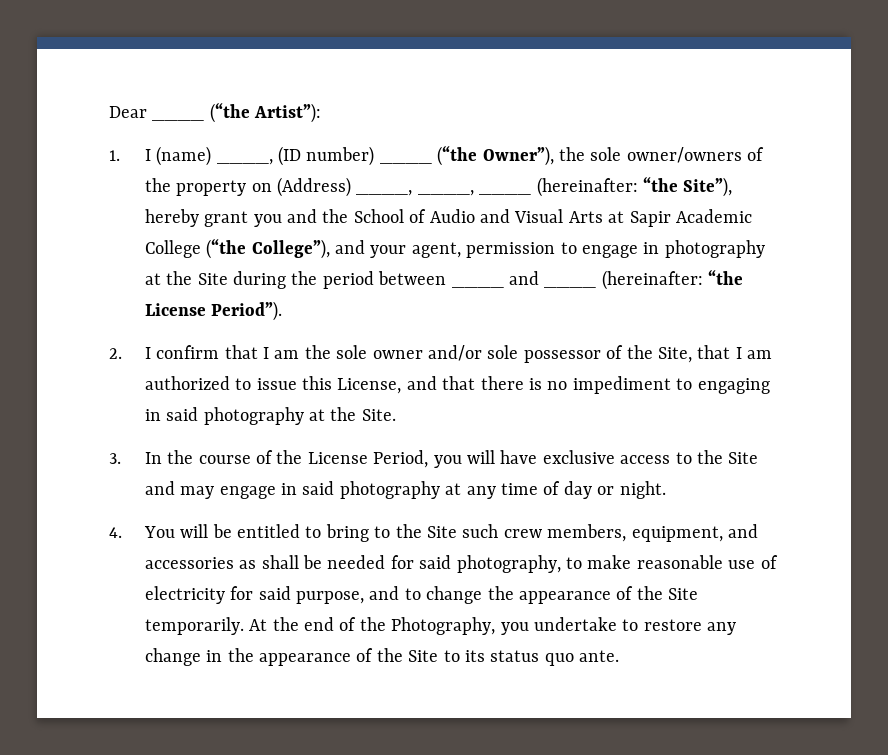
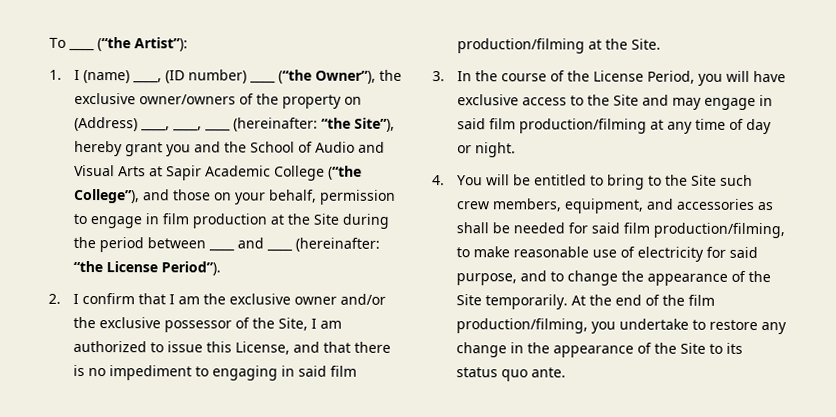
- Dear ____ (“the Artist”):
+ To ____ (“the Artist”):
- 1. I (name) ____, (ID number) ____ (“the Owner”), the sole owner/owners of the property on (Address) ____, ____, ____ (hereinafter: “the Site”), hereby grant you and the School of Audio and Visual Arts at Sapir Academic College (“the College”), and your agent, permission to engage in photography at the Site during the period between ____ and ____ (hereinafter: “the License Period”).
+ 1. I (name) ____, (ID number) ____ (“the Owner”), the exclusive owner/owners of the property on (Address) ____, ____, ____ (hereinafter: “the Site”), hereby grant you and the School of Audio and Visual Arts at Sapir Academic College (“the College”), and those on your behalf, permission to engage in film production at the Site during the period between ____ and ____ (hereinafter: “the License Period”).
- 2. I confirm that I am the sole owner and/or sole possessor of the Site, that I am authorized to issue this License, and that there is no impediment to engaging in said photography at the Site.
+ 2. I confirm that I am the exclusive owner and/or the exclusive possessor of the Site, I am authorized to issue this License, and that there is no impediment to engaging in said film production/filming at the Site.
- 3. In the course of the License Period, you will have exclusive access to the Site and may engage in said photography at any time of day or night.
+ 3. In the course of the License Period, you will have exclusive access to the Site and may engage in said film production/filming at any time of day or night.
- 4. You will be entitled to bring to the Site such crew members, equipment, and accessories as shall be needed for said photography, to make reasonable use of electricity for said purpose, and to change the appearance of the Site temporarily.
+ 4. You will be entitled to bring to the Site such crew members, equipment, and accessories as shall be needed for said film production/filming, to make reasonable use of electricity for said purpose, and to change the appearance of the Site temporarily.
- At the end of the Photography, you undertake to restore any change in the appearance of the Site to its status quo ante.
+ At the end of the film production/filming, you undertake to restore any change in the appearance of the Site to its status quo ante.

